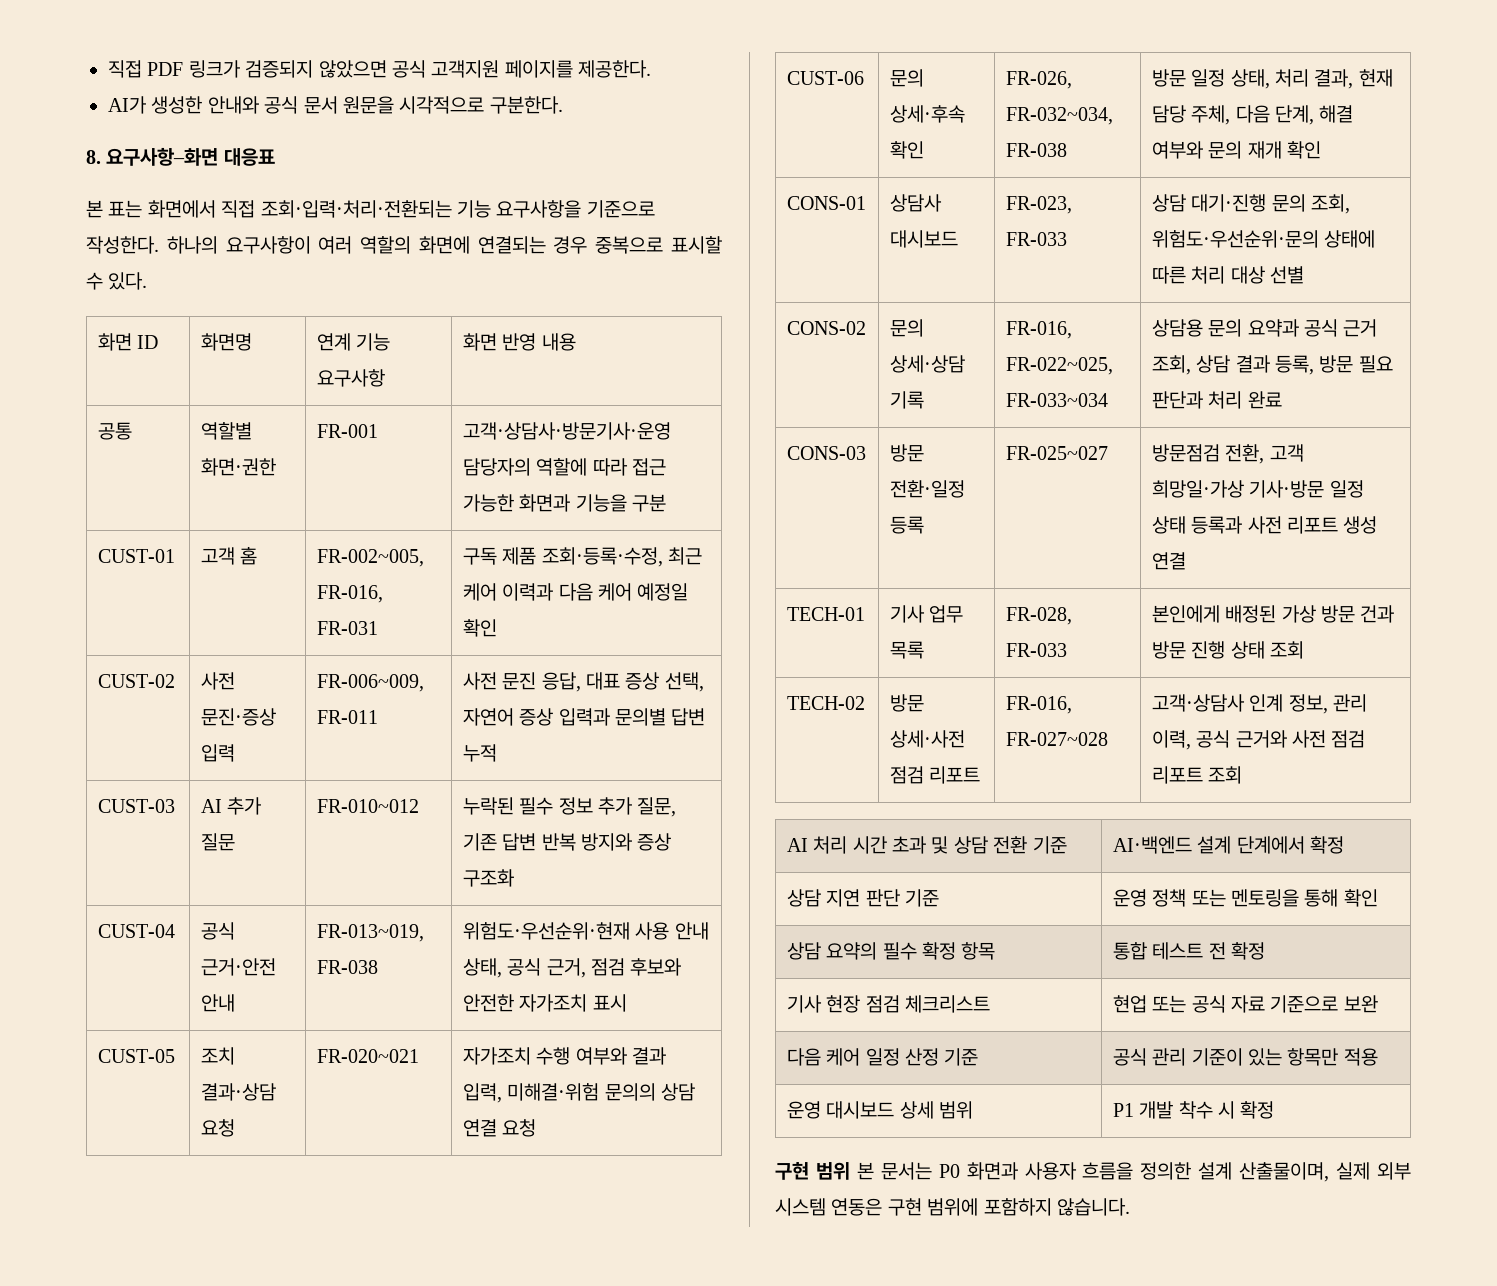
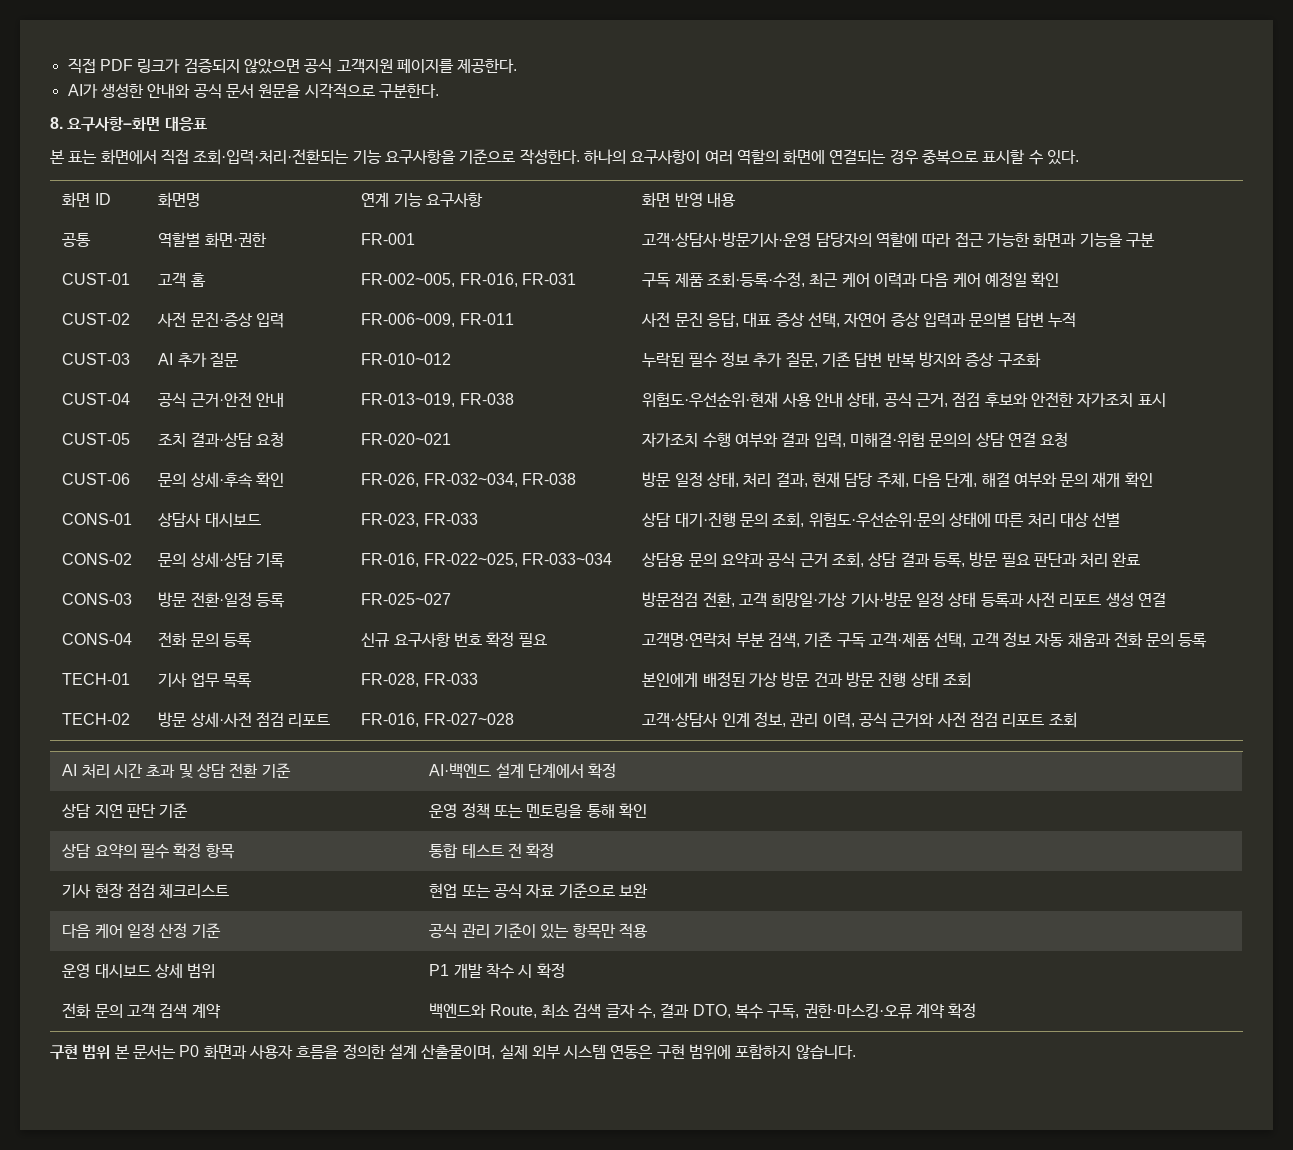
+ CONS-04 | 전화 문의 등록 | 신규 요구사항 번호 확정 필요 | 고객명·연락처 부분 검색, 기존 구독 고객·제품 선택, 고객 정보 자동 채움과 전화 문의 등록
+ 전화 문의 고객 검색 계약 | 백엔드와 Route, 최소 검색 글자 수, 결과 DTO, 복수 구독, 권한·마스킹·오류 계약 확정

